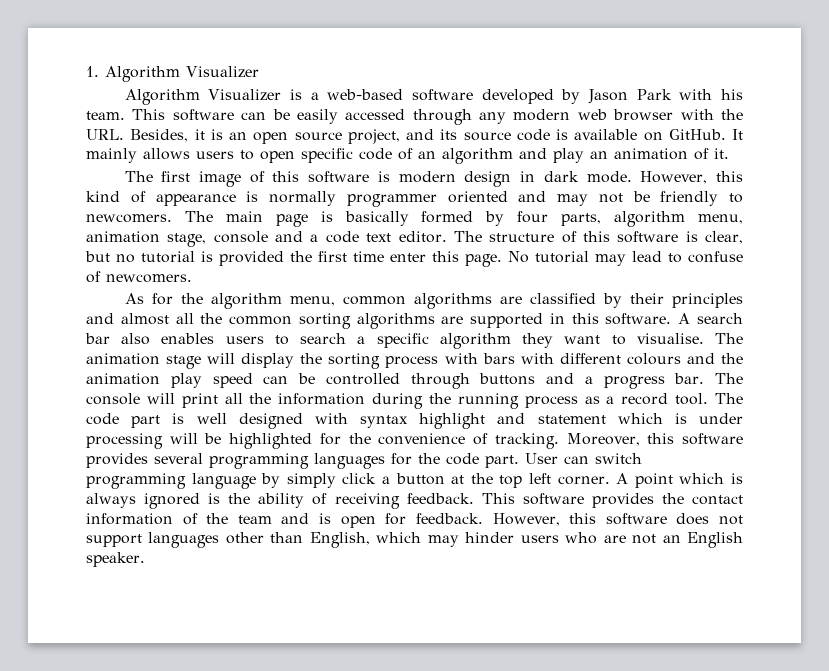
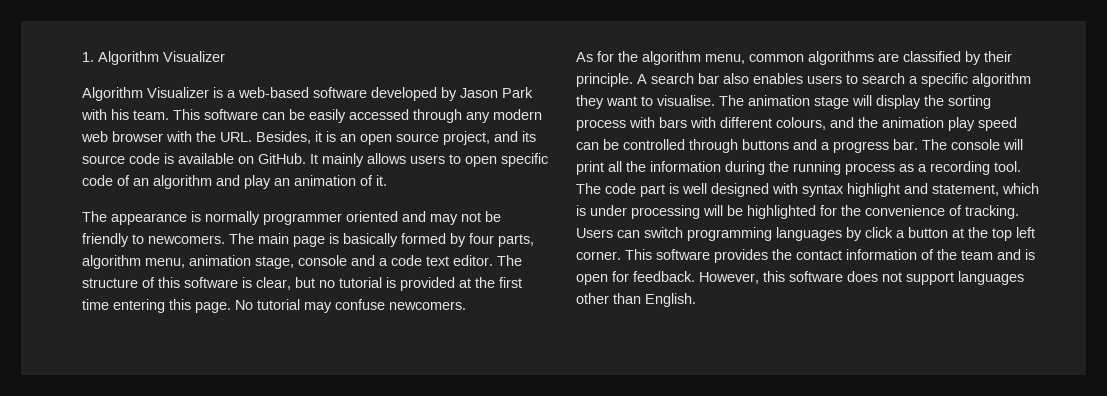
- The first image of this software is modern design in dark mode. However, this kind of appearance is normally programmer oriented and may not be friendly to newcomers.
+ The appearance is normally programmer oriented and may not be friendly to newcomers.
- The structure of this software is clear, but no tutorial is provided the first time enter this page.
+ The structure of this software is clear, but no tutorial is provided at the first time entering this page.
- No tutorial may lead to confuse of newcomers.
+ No tutorial may confuse newcomers.
- As for the algorithm menu, common algorithms are classified by their principles and almost all the common sorting algorithms are supported in this software.
+ As for the algorithm menu, common algorithms are classified by their principle.
- The animation stage will display the sorting process with bars with different colours and the animation play speed can be controlled through buttons and a progress bar.
+ The animation stage will display the sorting process with bars with different colours, and the animation play speed can be controlled through buttons and a progress bar.
- The console will print all the information during the running process as a record tool.
+ The console will print all the information during the running process as a recording tool.
- The code part is well designed with syntax highlight and statement which is under processing will be highlighted for the convenience of tracking.
+ The code part is well designed with syntax highlight and statement, which is under processing will be highlighted for the convenience of tracking.
- Moreover, this software provides several programming languages for the code part. User can switch programming language by simply click a button at the top left corner.
+ Users can switch programming languages by click a button at the top left corner.
- A point which is always ignored is the ability of receiving feedback.
- However, this software does not support languages other than English, which may hinder users who are not an English speaker.
+ However, this software does not support languages other than English.

